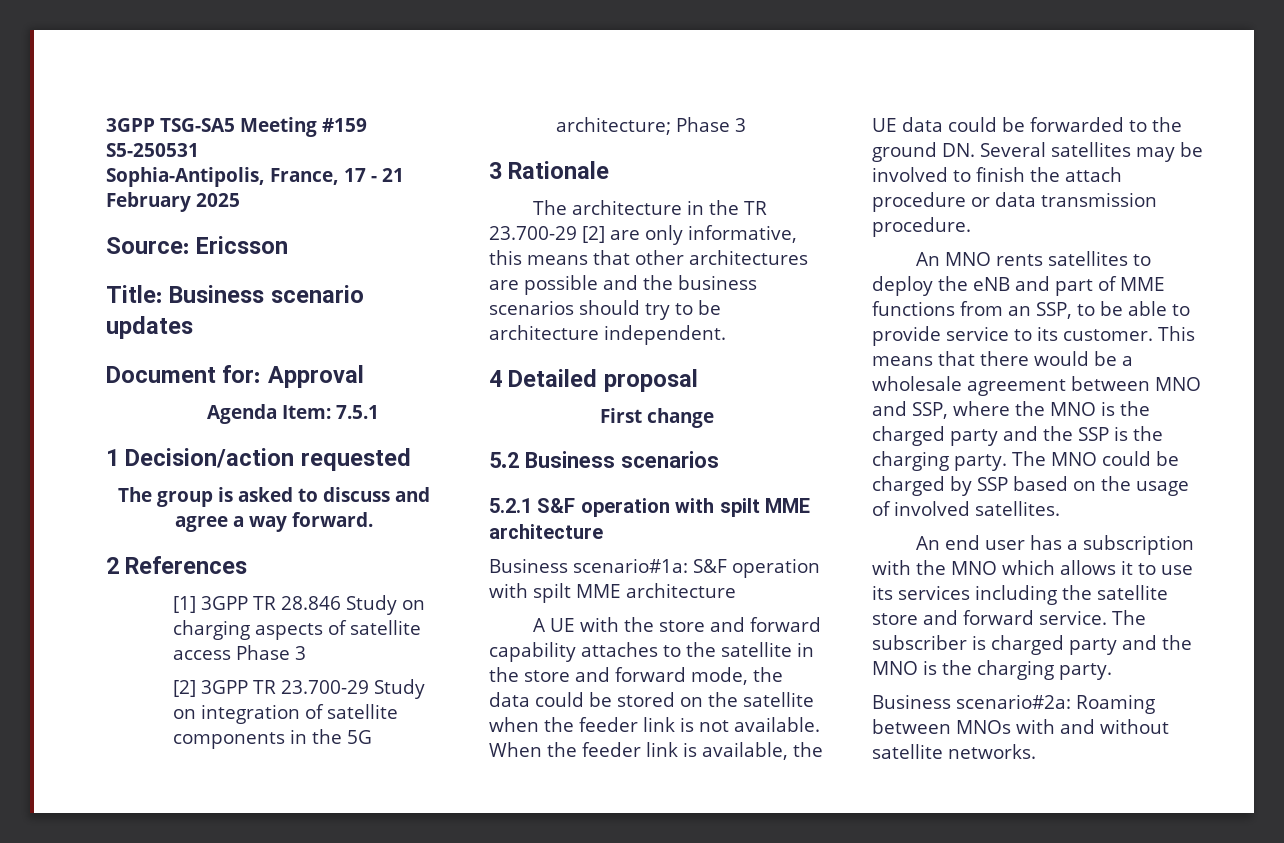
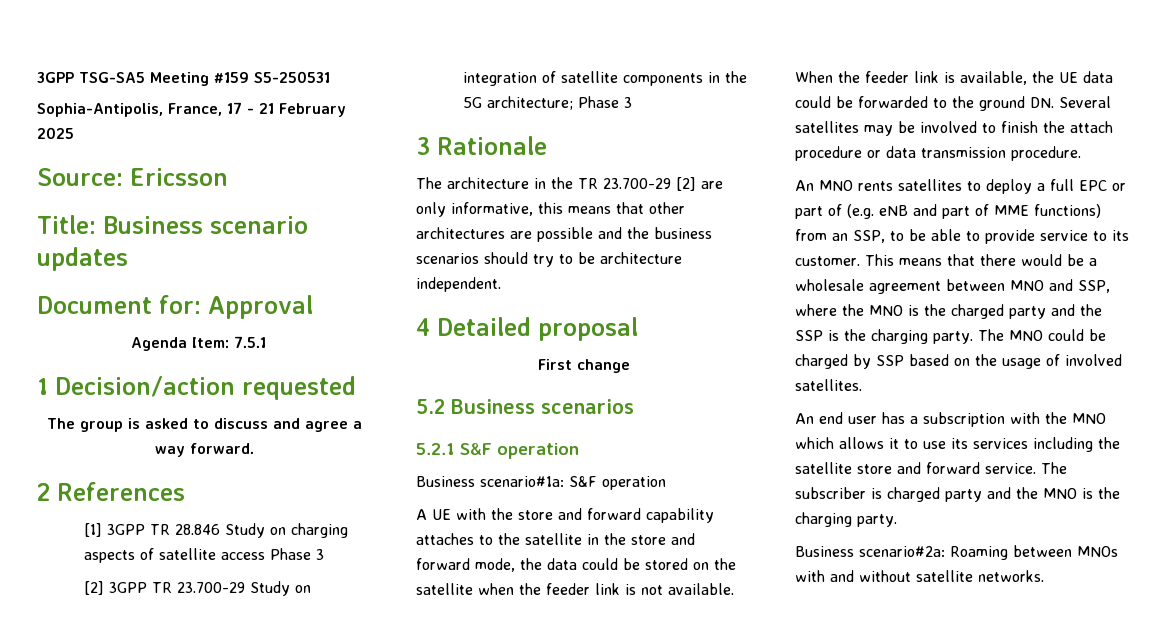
- 5.2.1 S&F operation with spilt MME architecture
+ 5.2.1 S&F operation
- Business scenario#1a: S&F operation with spilt MME architecture
+ Business scenario#1a: S&F operation
- An MNO rents satellites to deploy the eNB and part of MME functions from an SSP, to be able to provide service to its customer.
+ An MNO rents satellites to deploy a full EPC or part of (e.g. eNB and part of MME functions) from an SSP, to be able to provide service to its customer.

